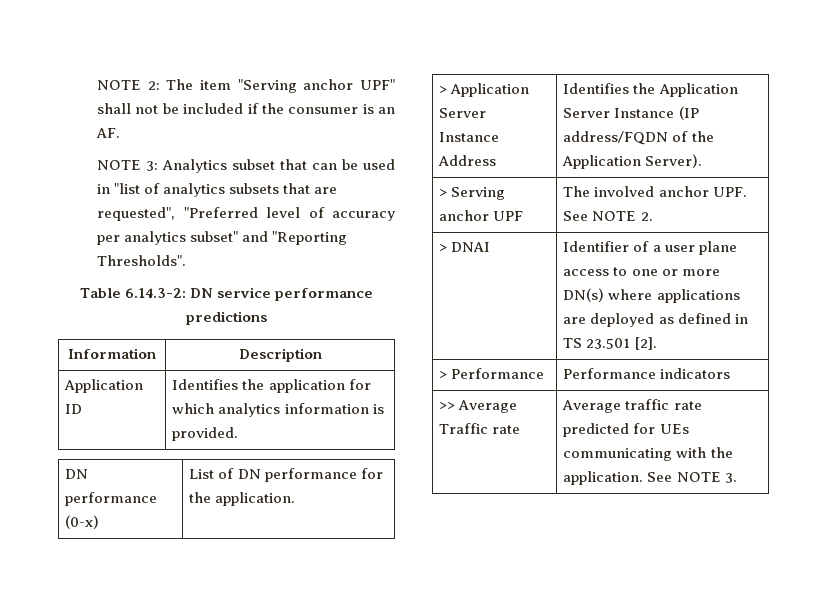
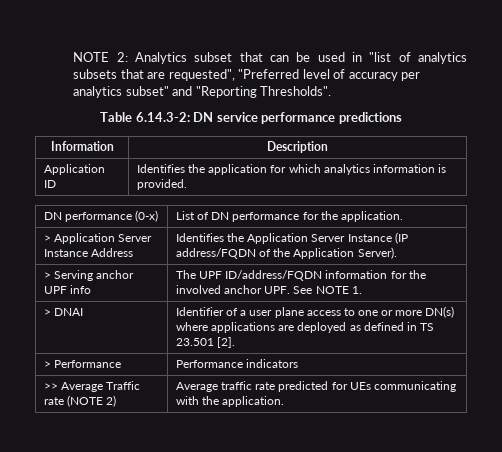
- NOTE 2: The item "Serving anchor UPF" shall not be included if the consumer is an AF.
- NOTE 3: Analytics subset that can be used in "list of analytics subsets that are requested", "Preferred level of accuracy per analytics subset" and "Reporting Thresholds".
+ NOTE 2: Analytics subset that can be used in "list of analytics subsets that are requested", "Preferred level of accuracy per analytics subset" and "Reporting Thresholds".
- > Serving anchor UPF | The involved anchor UPF. See NOTE 2.
+ > Serving anchor UPF info | The UPF ID/address/FQDN information for the involved anchor UPF. See NOTE 1.
- >> Average Traffic rate | Average traffic rate predicted for UEs communicating with the application. See NOTE 3.
+ >> Average Traffic rate (NOTE 2) | Average traffic rate predicted for UEs communicating with the application.

